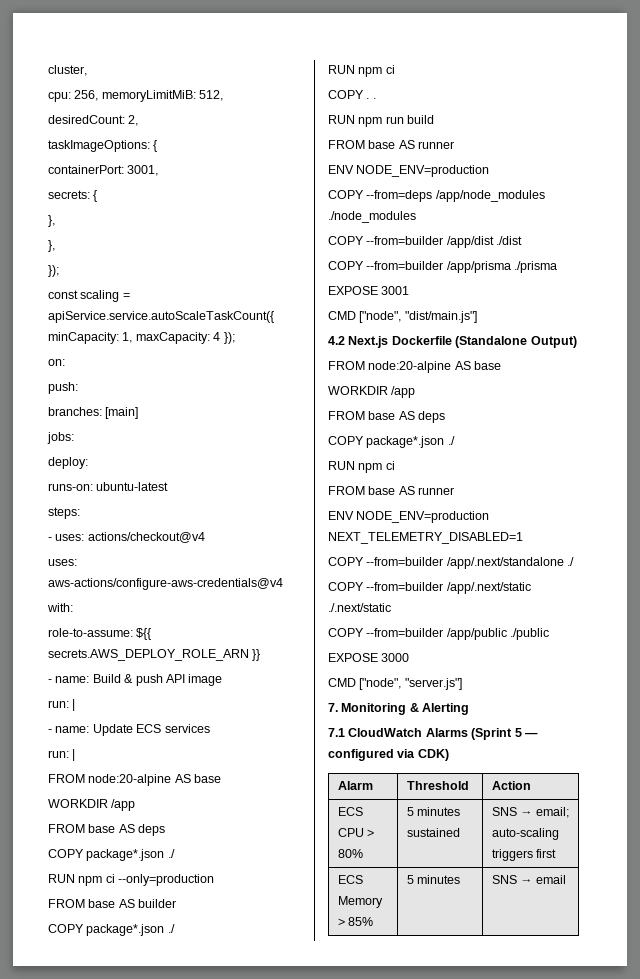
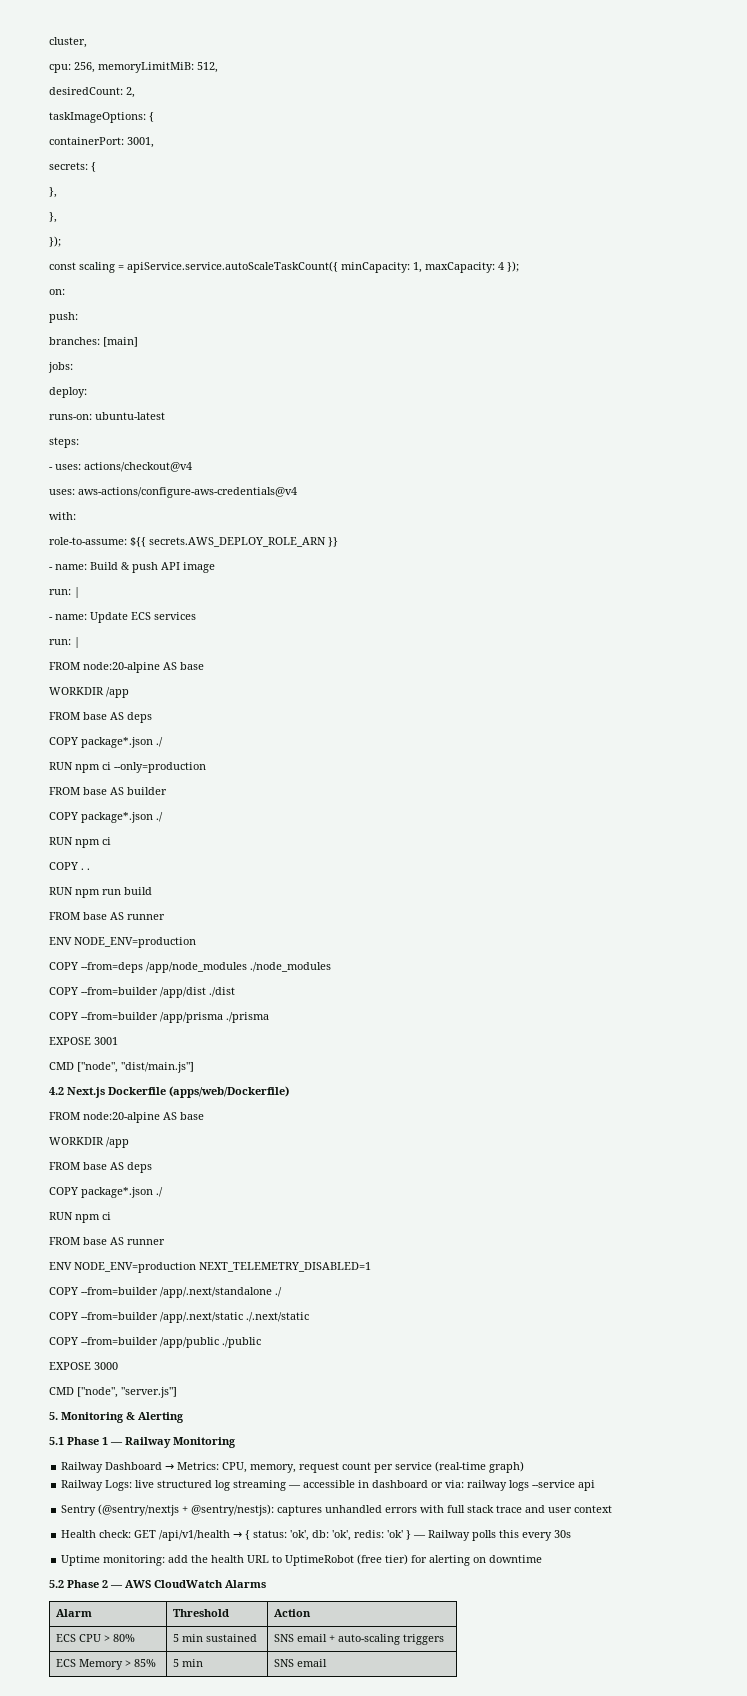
- 4.2 Next.js Dockerfile (Standalone Output)
+ 4.2 Next.js Dockerfile (apps/web/Dockerfile)
- 7. Monitoring & Alerting
+ 5. Monitoring & Alerting
- 7.1 CloudWatch Alarms (Sprint 5 — configured via CDK)
+ 5.1 Phase 1 — Railway Monitoring
+ Railway Dashboard → Metrics: CPU, memory, request count per service (real-time graph)
+ Railway Logs: live structured log streaming — accessible in dashboard or via: railway logs --service api
+ Sentry (@sentry/nextjs + @sentry/nestjs): captures unhandled errors with full stack trace and user context
+ Health check: GET /api/v1/health → { status: 'ok', db: 'ok', redis: 'ok' } — Railway polls this every 30s
+ Uptime monitoring: add the health URL to UptimeRobot (free tier) for alerting on downtime
+ 5.2 Phase 2 — AWS CloudWatch Alarms
- ECS CPU > 80% | 5 minutes sustained | SNS → email; auto-scaling triggers first
+ ECS CPU > 80% | 5 min sustained | SNS email + auto-scaling triggers
- ECS Memory > 85% | 5 minutes | SNS → email
+ ECS Memory > 85% | 5 min | SNS email

